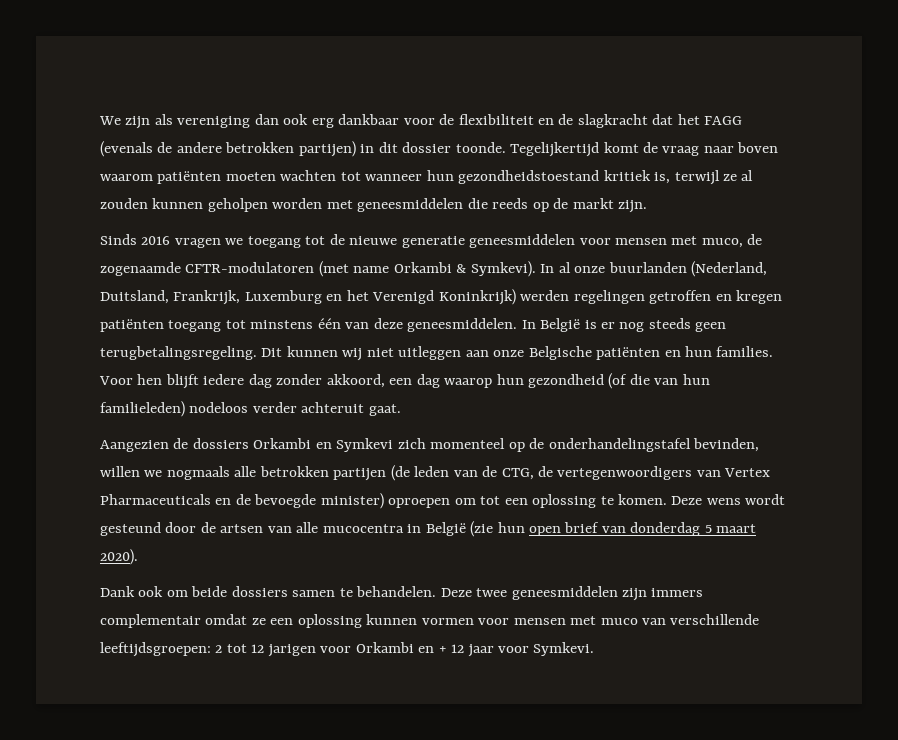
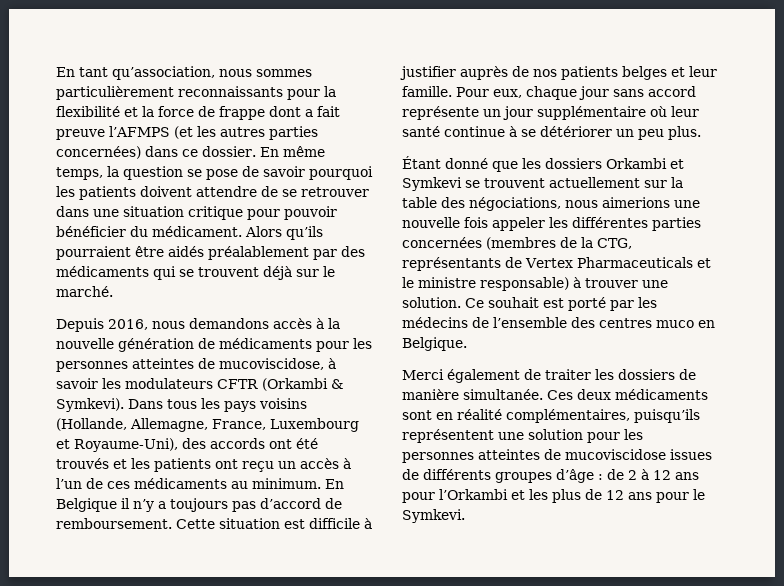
- We zijn als vereniging dan ook erg dankbaar voor de flexibiliteit en de slagkracht dat het FAGG (evenals de andere betrokken partijen) in dit dossier toonde. Tegelijkertijd komt de vraag naar boven waarom patiënten moeten wachten tot wanneer hun gezondheidstoestand kritiek is, terwijl ze al zouden kunnen geholpen worden met geneesmiddelen die reeds op de markt zijn.
- Sinds 2016 vragen we toegang tot de nieuwe generatie geneesmiddelen voor mensen met muco, de zogenaamde CFTR-modulatoren (met name Orkambi & Symkevi). In al onze buurlanden (Nederland, Duitsland, Frankrijk, Luxemburg en het Verenigd Koninkrijk) werden regelingen getroffen en kregen patiënten toegang tot minstens één van deze geneesmiddelen. In België is er nog steeds geen terugbetalingsregeling. Dit kunnen wij niet uitleggen aan onze Belgische patiënten en hun families. Voor hen blijft iedere dag zonder akkoord, een dag waarop hun gezondheid (of die van hun familieleden) nodeloos verder achteruit gaat.
- Aangezien de dossiers Orkambi en Symkevi zich momenteel op de onderhandelingstafel bevinden, willen we nogmaals alle betrokken partijen (de leden van de CTG, de vertegenwoordigers van Vertex Pharmaceuticals en de bevoegde minister) oproepen om tot een oplossing te komen. Deze wens wordt gesteund door de artsen van alle mucocentra in België (zie hun open brief van donderdag 5 maart 2020).
- Dank ook om beide dossiers samen te behandelen. Deze twee geneesmiddelen zijn immers complementair omdat ze een oplossing kunnen vormen voor mensen met muco van verschillende leeftijdsgroepen: 2 tot 12 jarigen voor Orkambi en + 12 jaar voor Symkevi.
+ En tant qu’association, nous sommes particulièrement reconnaissants pour la flexibilité et la force de frappe dont a fait preuve l’AFMPS (et les autres parties concernées) dans ce dossier. En même temps, la question se pose de savoir pourquoi les patients doivent attendre de se retrouver dans une situation critique pour pouvoir bénéficier du médicament. Alors qu’ils pourraient être aidés préalablement par des médicaments qui se trouvent déjà sur le marché.
+ Depuis 2016, nous demandons accès à la nouvelle génération de médicaments pour les personnes atteintes de mucoviscidose, à savoir les modulateurs CFTR (Orkambi & Symkevi). Dans tous les pays voisins (Hollande, Allemagne, France, Luxembourg et Royaume-Uni), des accords ont été trouvés et les patients ont reçu un accès à l’un de ces médicaments au minimum. En Belgique il n’y a toujours pas d’accord de remboursement. Cette situation est difficile à justifier auprès de nos patients belges et leur famille. Pour eux, chaque jour sans accord représente un jour supplémentaire où leur santé continue à se détériorer un peu plus.
+ Étant donné que les dossiers Orkambi et Symkevi se trouvent actuellement sur la table des négociations, nous aimerions une nouvelle fois appeler les différentes parties concernées (membres de la CTG, représentants de Vertex Pharmaceuticals et le ministre responsable) à trouver une solution. Ce souhait est porté par les médecins de l’ensemble des centres muco en Belgique.
+ Merci également de traiter les dossiers de manière simultanée. Ces deux médicaments sont en réalité complémentaires, puisqu’ils représentent une solution pour les personnes atteintes de mucoviscidose issues de différents groupes d’âge : de 2 à 12 ans pour l’Orkambi et les plus de 12 ans pour le Symkevi.

